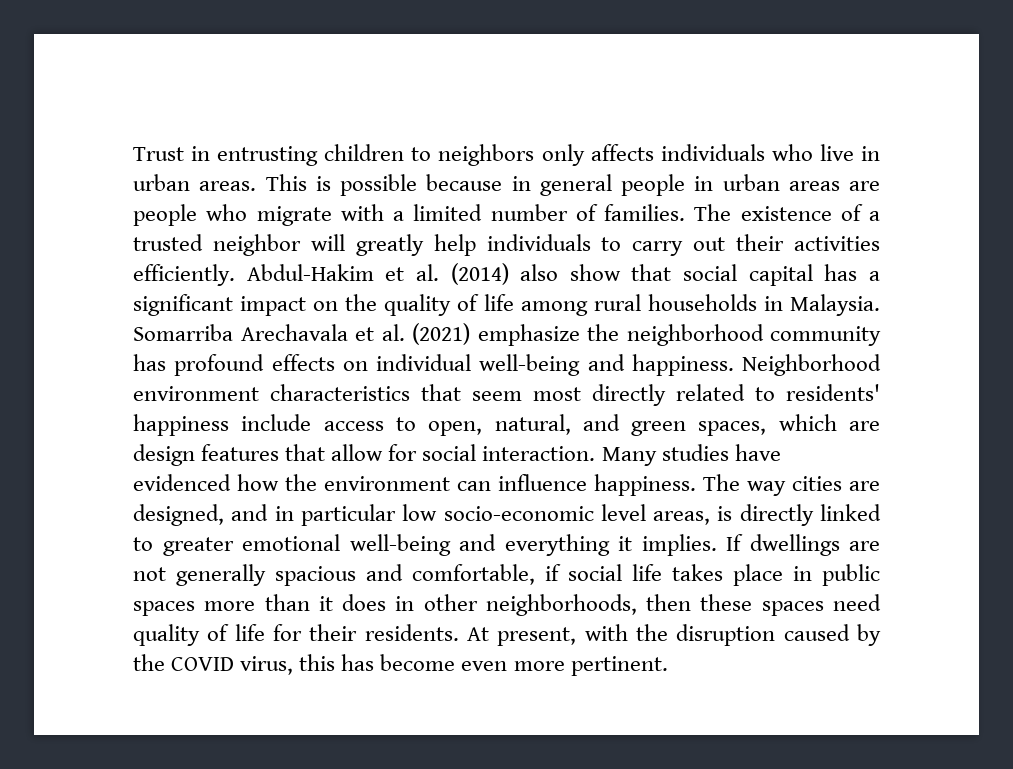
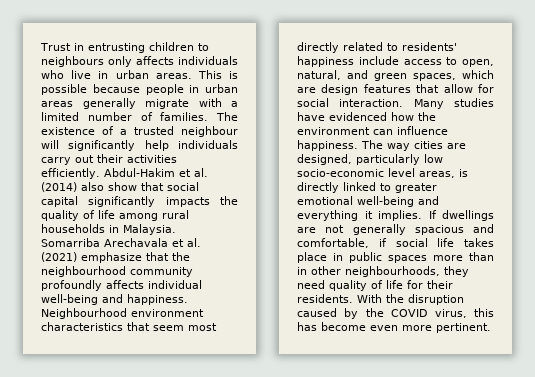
- Trust in entrusting children to neighbors only affects individuals who live in urban areas.
+ Trust in entrusting children to neighbours only affects individuals who live in urban areas.
- This is possible because in general people in urban areas are people who migrate with a limited number of families.
+ This is possible because people in urban areas generally migrate with a limited number of families.
- The existence of a trusted neighbor will greatly help individuals to carry out their activities efficiently.
+ The existence of a trusted neighbour will significantly help individuals carry out their activities efficiently.
- Abdul-Hakim et al. (2014) also show that social capital has a significant impact on the quality of life among rural households in Malaysia.
+ Abdul-Hakim et al. (2014) also show that social capital significantly impacts the quality of life among rural households in Malaysia.
- Somarriba Arechavala et al. (2021) emphasize the neighborhood community has profound effects on individual well-being and happiness.
+ Somarriba Arechavala et al. (2021) emphasize that the neighbourhood community profoundly affects individual well-being and happiness.
- Neighborhood environment characteristics that seem most directly related to residents' happiness include access to open, natural, and green spaces, which are design features that allow for social interaction.
+ Neighbourhood environment characteristics that seem most directly related to residents' happiness include access to open, natural, and green spaces, which are design features that allow for social interaction.
- The way cities are designed, and in particular low socio-economic level areas, is directly linked to greater emotional well-being and everything it implies.
+ The way cities are designed, particularly low socio-economic level areas, is directly linked to greater emotional well-being and everything it implies.
- If dwellings are not generally spacious and comfortable, if social life takes place in public spaces more than it does in other neighborhoods, then these spaces need quality of life for their residents.
+ If dwellings are not generally spacious and comfortable, if social life takes place in public spaces more than in other neighbourhoods, they need quality of life for their residents.
- At present, with the disruption caused by the COVID virus, this has become even more pertinent.
+ With the disruption caused by the COVID virus, this has become even more pertinent.

